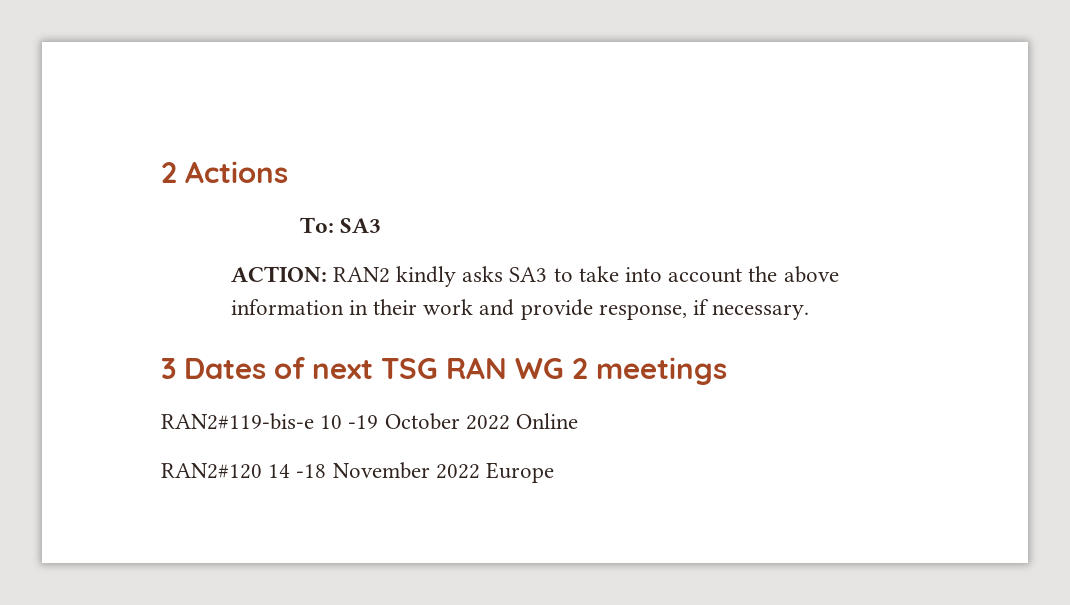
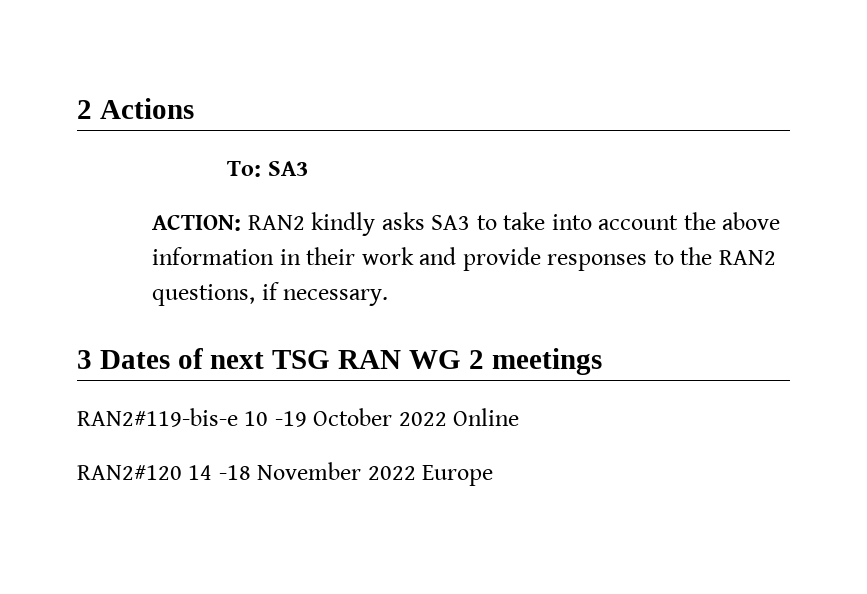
- ACTION: RAN2 kindly asks SA3 to take into account the above information in their work and provide response, if necessary.
+ ACTION: RAN2 kindly asks SA3 to take into account the above information in their work and provide responses to the RAN2 questions, if necessary.

